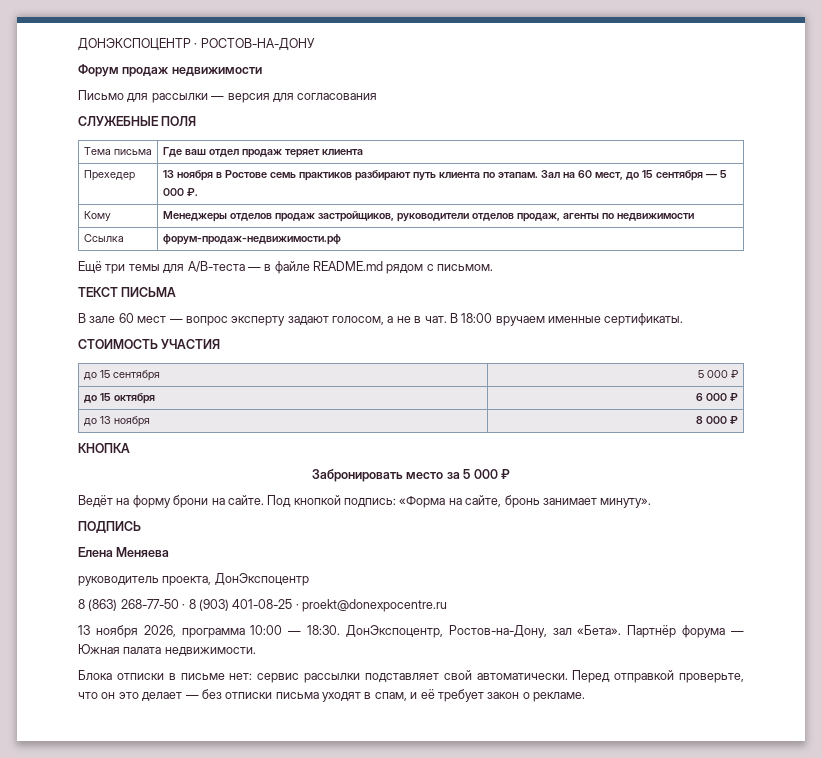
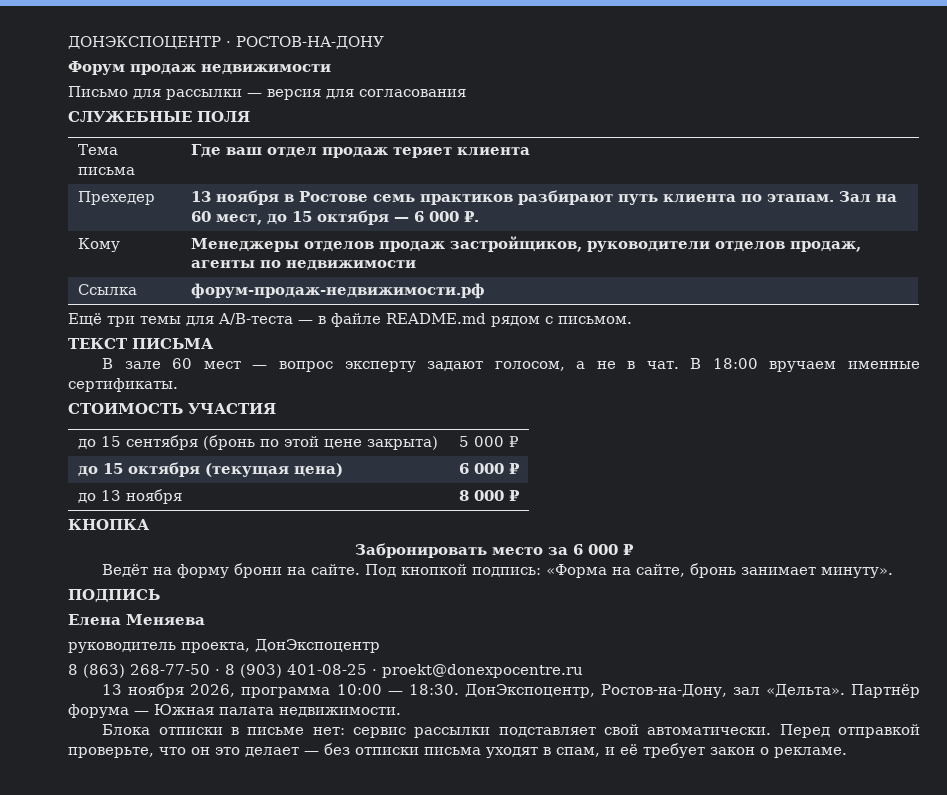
- Прехедер | 13 ноября в Ростове семь практиков разбирают путь клиента по этапам. Зал на 60 мест, до 15 сентября — 5 000 ₽.
+ Прехедер | 13 ноября в Ростове семь практиков разбирают путь клиента по этапам. Зал на 60 мест, до 15 октября — 6 000 ₽.
- до 15 сентября | 5 000 ₽
+ до 15 сентября (бронь по этой цене закрыта) | 5 000 ₽
- до 15 октября | 6 000 ₽
+ до 15 октября (текущая цена) | 6 000 ₽
- Забронировать место за 5 000 ₽
+ Забронировать место за 6 000 ₽
- ДонЭкспоцентр, Ростов-на-Дону, зал «Бета».
+ ДонЭкспоцентр, Ростов-на-Дону, зал «Дельта».

